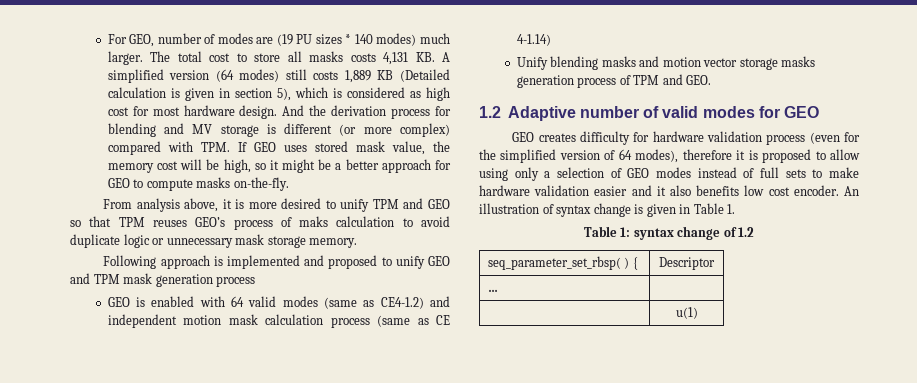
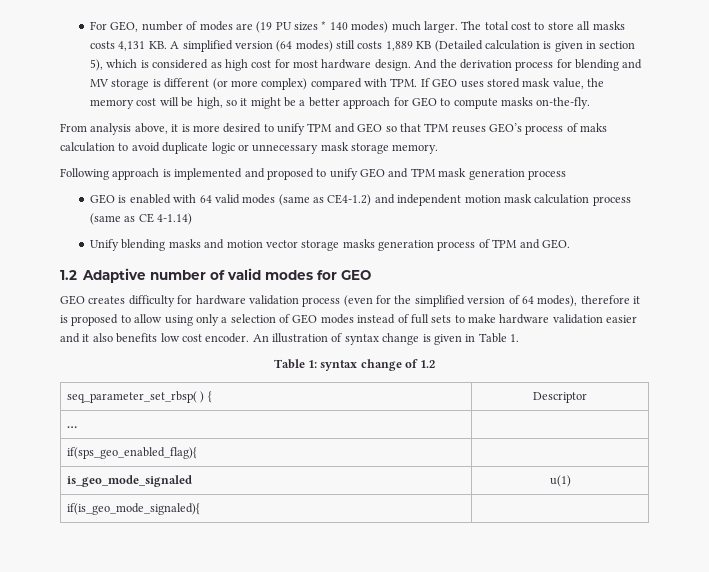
- | u(1)
+ if(sps_geo_enabled_flag){ |
+ is_geo_mode_signaled | u(1)
+ if(is_geo_mode_signaled){ |

